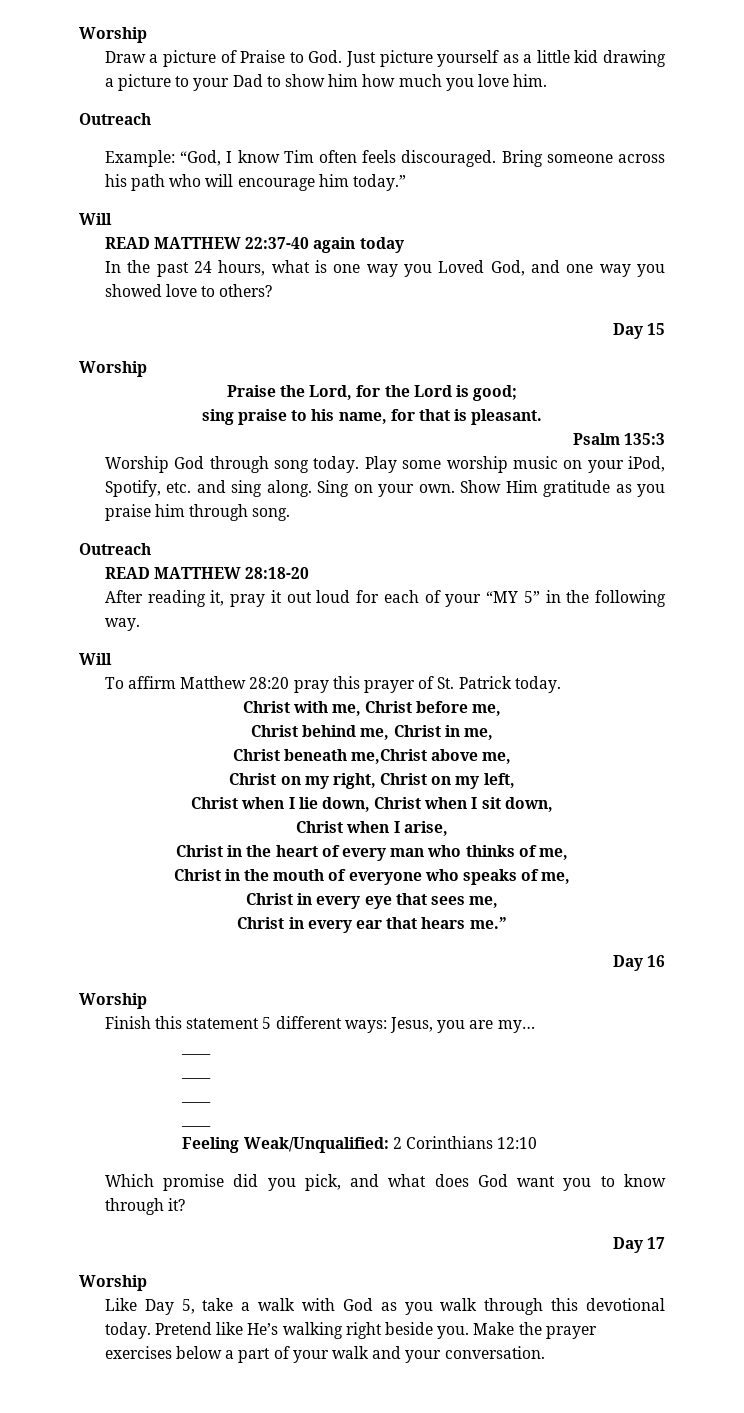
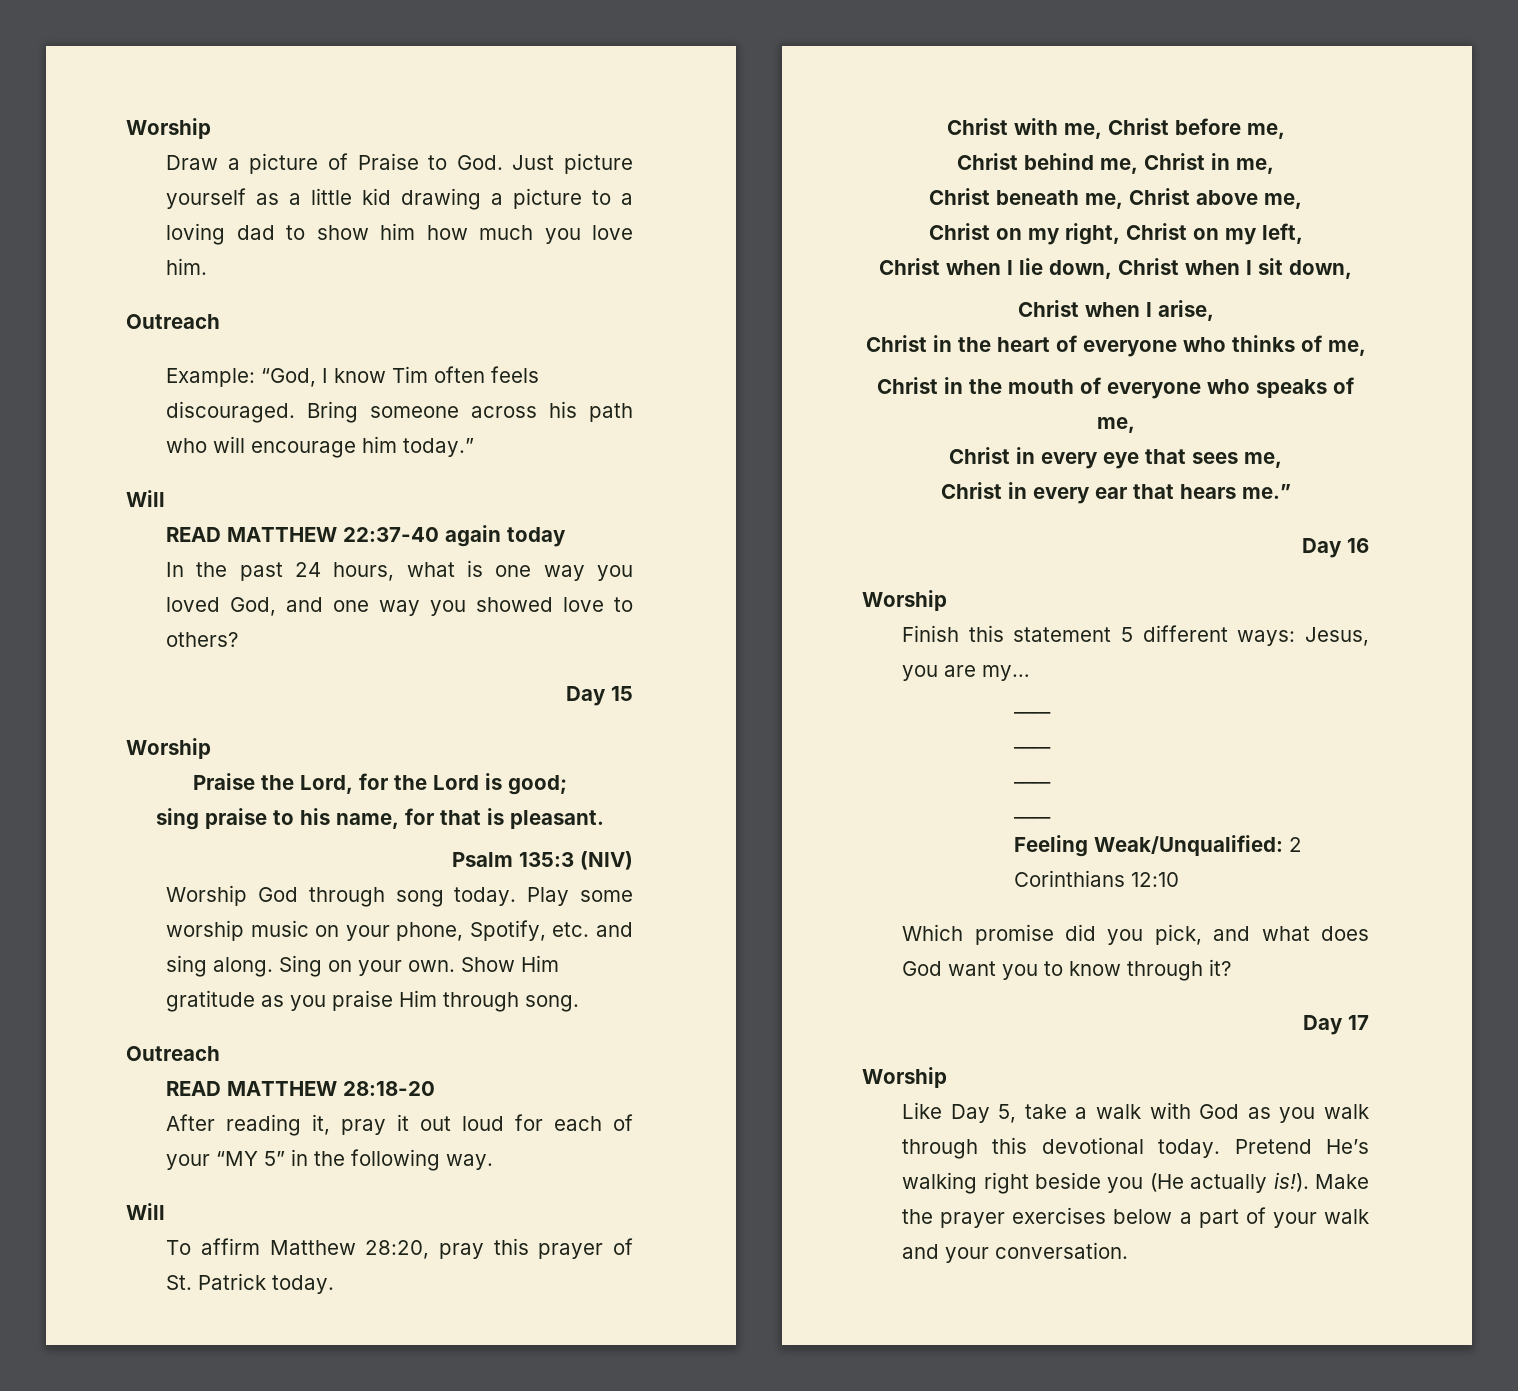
- Draw a picture of Praise to God. Just picture yourself as a little kid drawing a picture to your Dad to show him how much you love him.
+ Draw a picture of Praise to God. Just picture yourself as a little kid drawing a picture to a loving dad to show him how much you love him.
- In the past 24 hours, what is one way you Loved God, and one way you showed love to others?
+ In the past 24 hours, what is one way you loved God, and one way you showed love to others?
- Psalm 135:3
+ Psalm 135:3 (NIV)
- Play some worship music on your iPod, Spotify, etc. and sing along.
+ Play some worship music on your phone, Spotify, etc. and sing along.
- Show Him gratitude as you praise him through song.
+ Show Him gratitude as you praise Him through song.
- To affirm Matthew 28:20 pray this prayer of St. Patrick today.
+ To affirm Matthew 28:20, pray this prayer of St. Patrick today.
- Christ beneath me,Christ above me,
+ Christ beneath me, Christ above me,
- Christ in the heart of every man who thinks of me,
+ Christ in the heart of everyone who thinks of me,
- Pretend like He’s walking right beside you.
+ Pretend He’s walking right beside you (He actually is!).

